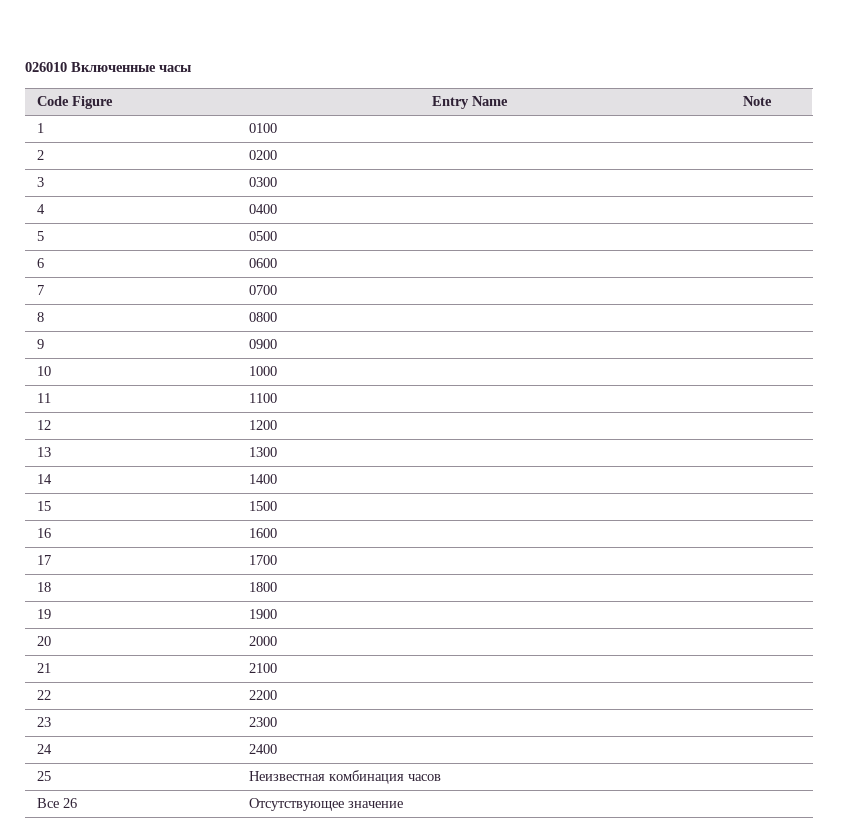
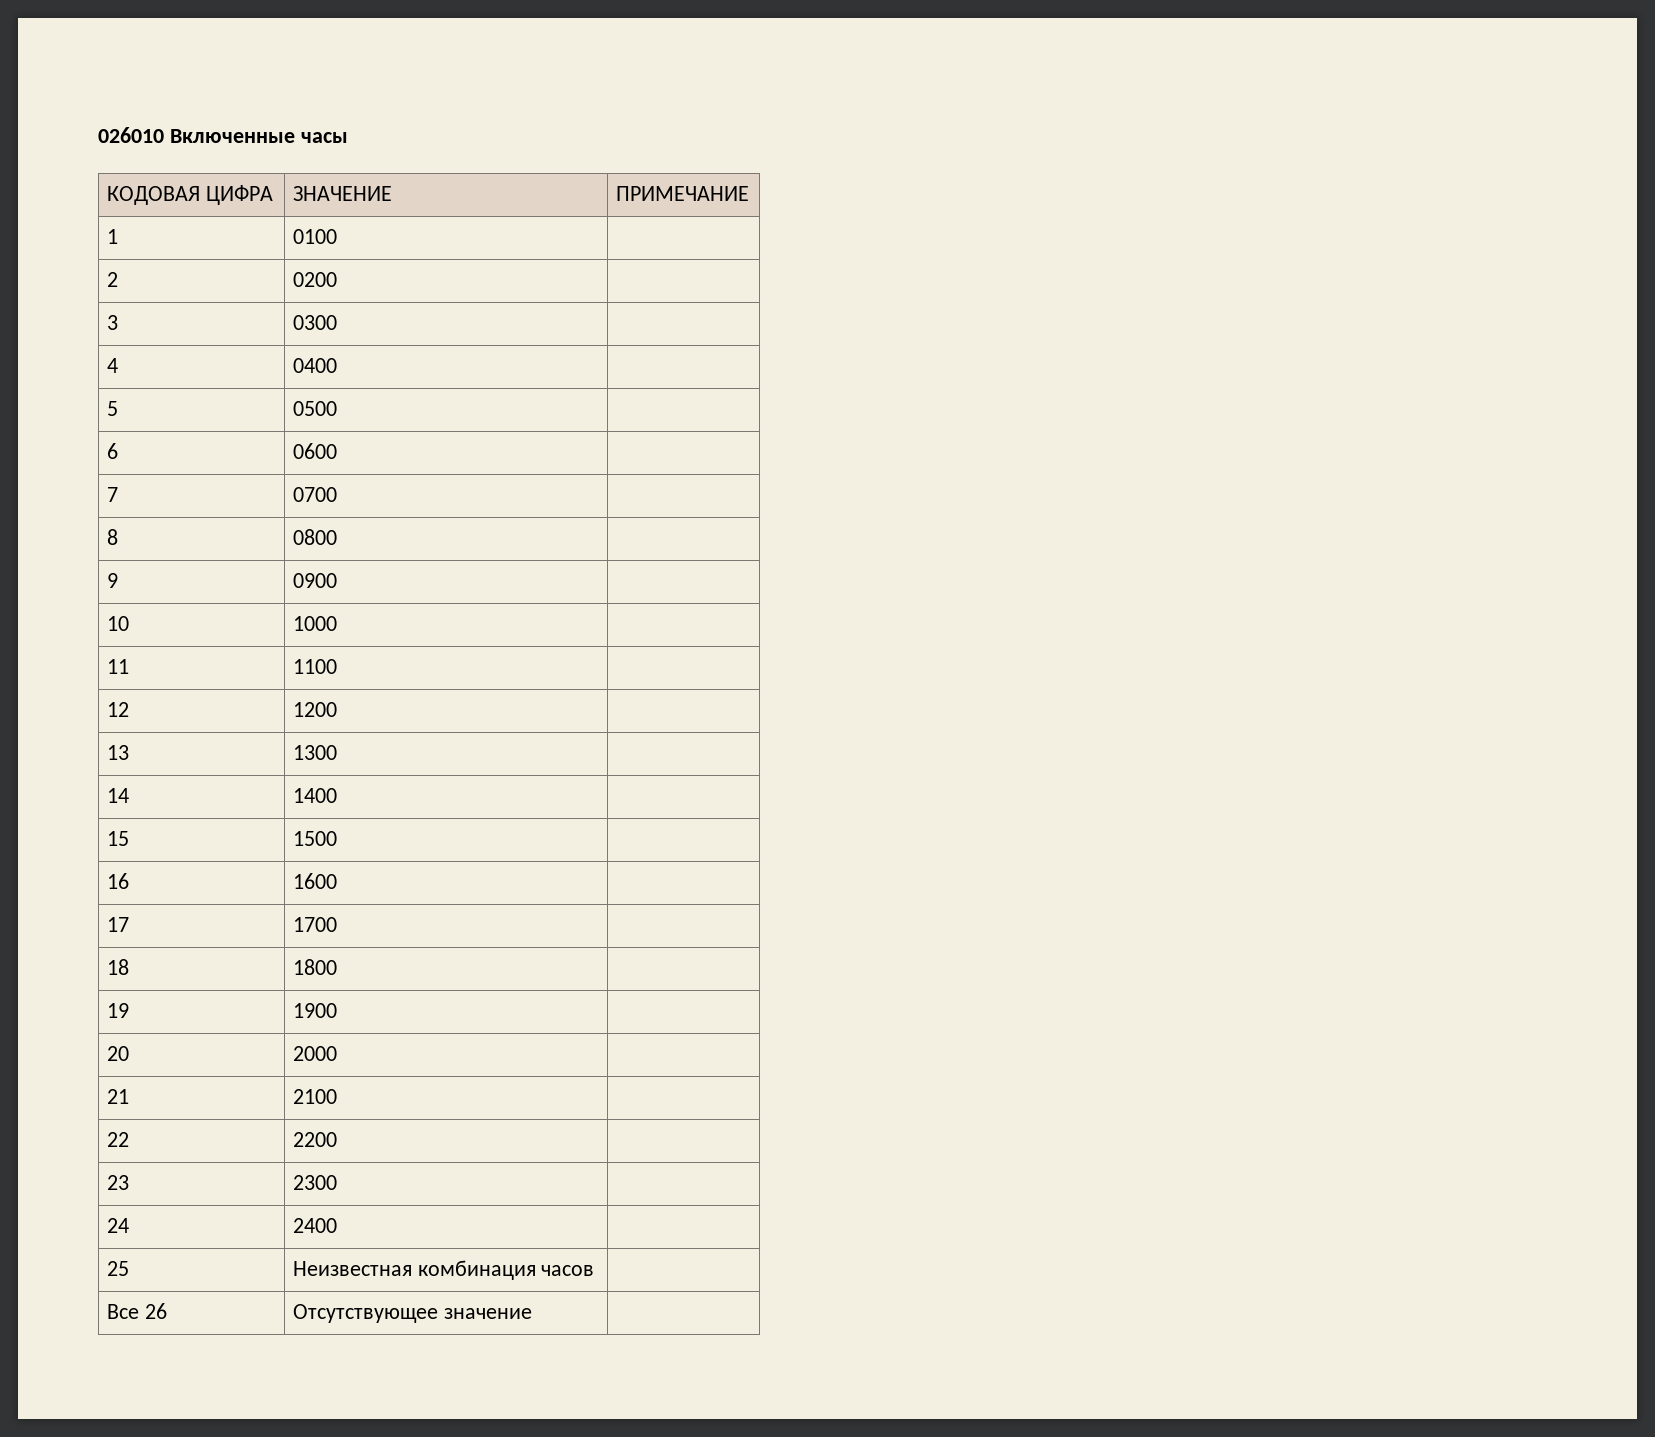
- Code Figure | Entry Name | Note
+ КОДОВАЯ ЦИФРА | ЗНАЧЕНИЕ | ПРИМЕЧАНИЕ

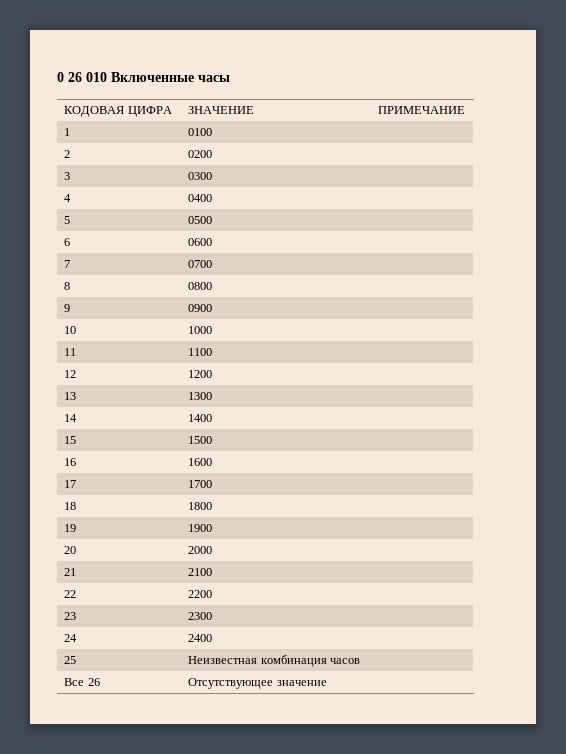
- 026010 Включенные часы
+ 0 26 010 Включенные часы

